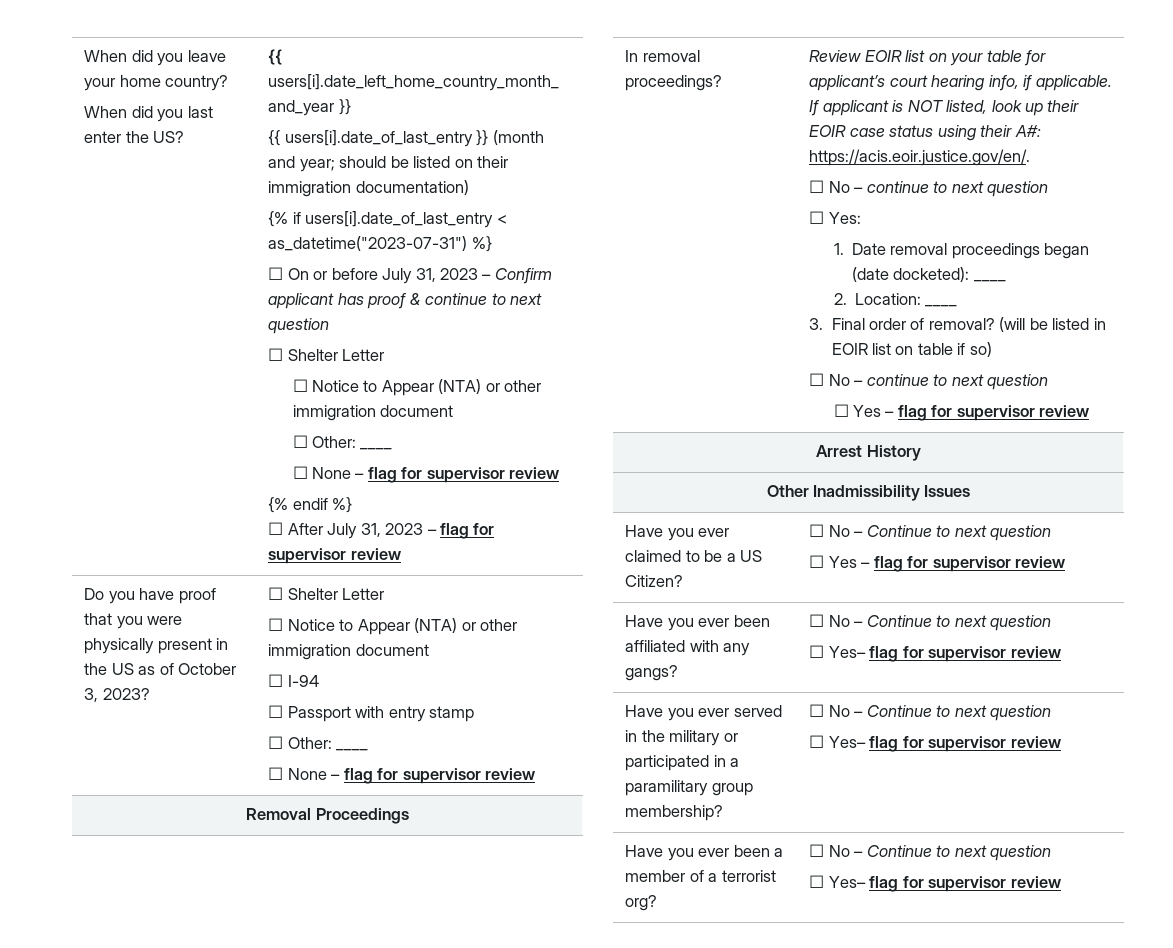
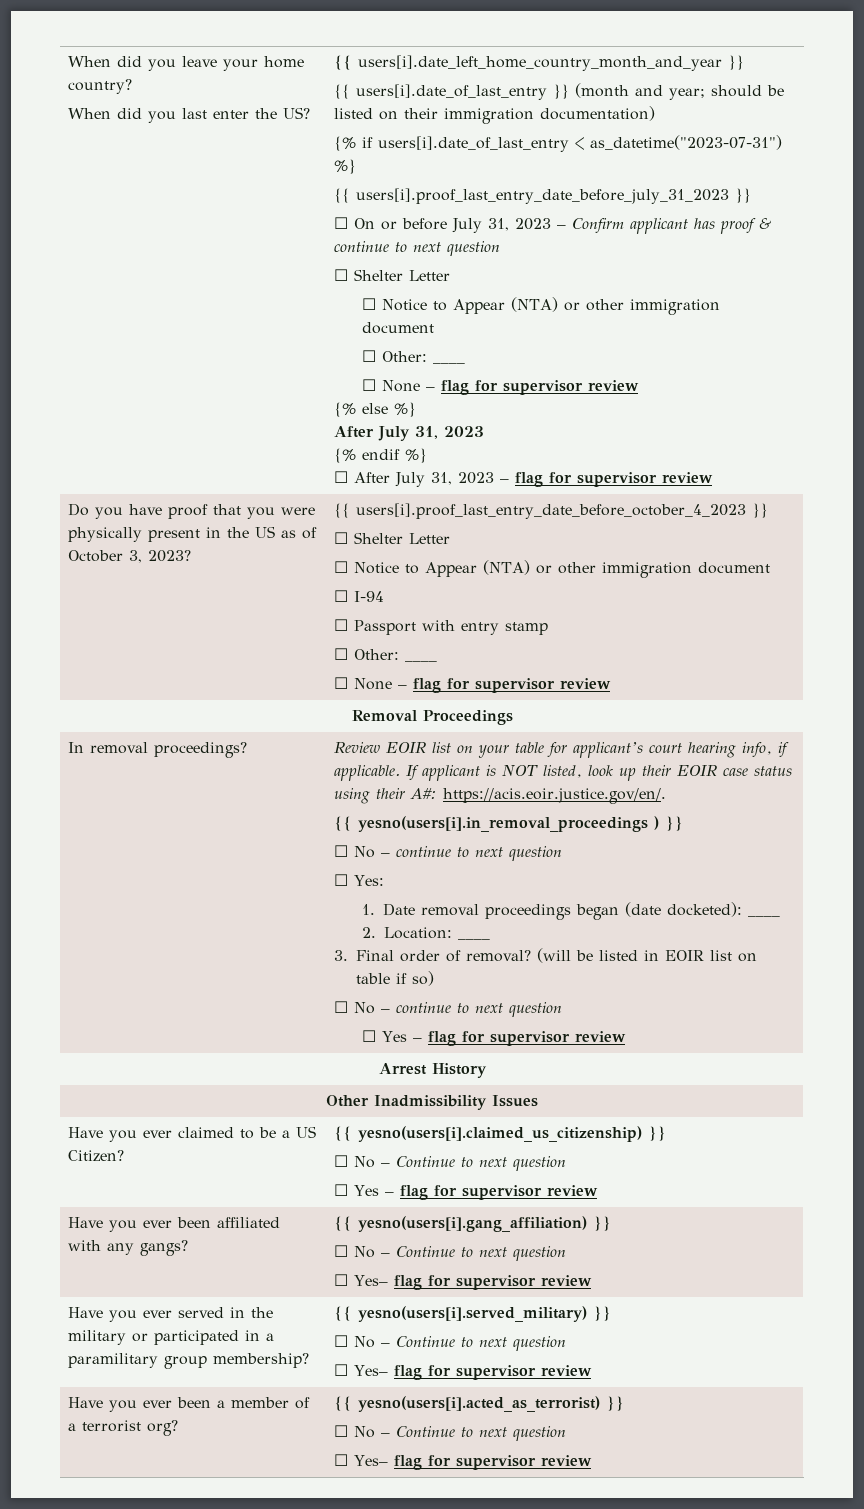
+ {{ users[i].proof_last_entry_date_before_july_31_2023 }}
+ {% else %}
+ After July 31, 2023
+ {{ users[i].proof_last_entry_date_before_october_4_2023 }}
+ {{ yesno(users[i].in_removal_proceedings ) }}
- Have you ever claimed to be a US Citizen? | ☐ No – Continue to next question
+ Have you ever claimed to be a US Citizen? | {{ yesno(users[i].claimed_us_citizenship) }}
+ ☐ No – Continue to next question
- Have you ever been affiliated with any gangs? | ☐ No – Continue to next question
+ Have you ever been affiliated with any gangs? | {{ yesno(users[i].gang_affiliation) }}
+ ☐ No – Continue to next question
- Have you ever served in the military or participated in a paramilitary group membership? | ☐ No – Continue to next question
+ Have you ever served in the military or participated in a paramilitary group membership? | {{ yesno(users[i].served_military) }}
+ ☐ No – Continue to next question
- Have you ever been a member of a terrorist org? | ☐ No – Continue to next question
+ Have you ever been a member of a terrorist org? | {{ yesno(users[i].acted_as_terrorist) }}
+ ☐ No – Continue to next question

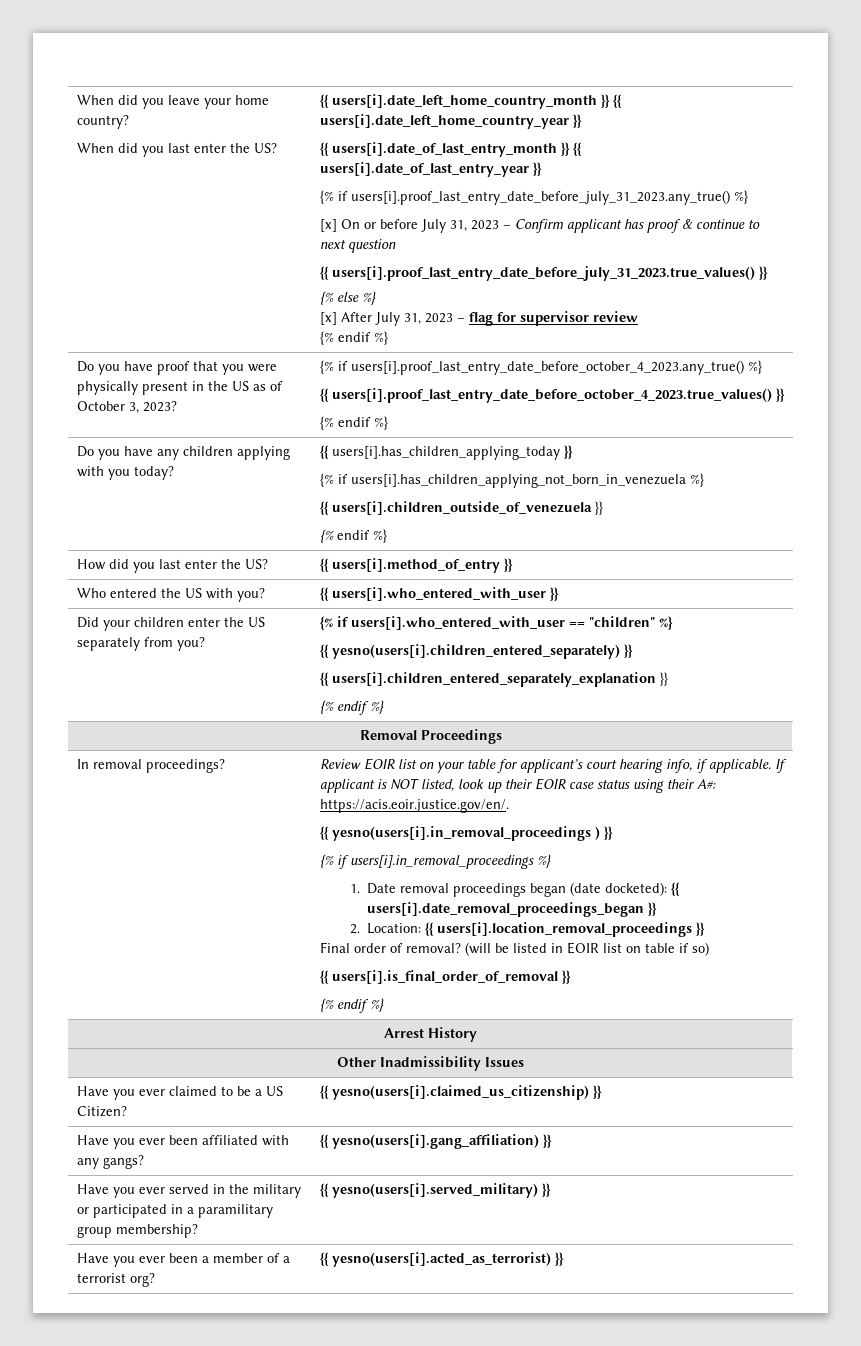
- {{ users[i].date_left_home_country_month_and_year }}
- {{ users[i].date_of_last_entry }} (month and year; should be listed on their immigration documentation)
- {% if users[i].date_of_last_entry < as_datetime("2023-07-31") %}
- {{ users[i].proof_last_entry_date_before_july_31_2023 }}
- ☐ On or before July 31, 2023 – Confirm applicant has proof & continue to next question
- ☐ Shelter Letter
- ☐ Notice to Appear (NTA) or other immigration document
- ☐ Other: ____
- ☐ None – flag for supervisor review
+ {{ users[i].date_left_home_country_month }} {{ users[i].date_left_home_country_year }}
+ {{ users[i].date_of_last_entry_month }} {{ users[i].date_of_last_entry_year }}
+ {% if users[i].proof_last_entry_date_before_july_31_2023.any_true() %}
+ [x] On or before July 31, 2023 – Confirm applicant has proof & continue to next question
+ {{ users[i].proof_last_entry_date_before_july_31_2023.true_values() }}
  {% else %}
- After July 31, 2023
+ [x] After July 31, 2023 – flag for supervisor review
  {% endif %}
- ☐ After July 31, 2023 – flag for supervisor review
- {{ users[i].proof_last_entry_date_before_october_4_2023 }}
- ☐ Shelter Letter
- ☐ Notice to Appear (NTA) or other immigration document
- ☐ I-94
- ☐ Passport with entry stamp
- ☐ Other: ____
- ☐ None – flag for supervisor review
+ {% if users[i].proof_last_entry_date_before_october_4_2023.any_true() %}
+ {{ users[i].proof_last_entry_date_before_october_4_2023.true_values() }}
+ {% endif %}
+ Do you have any children applying with you today? | {{ users[i].has_children_applying_today }}
+ {% if users[i].has_children_applying_not_born_in_venezuela %}
+ {{ users[i].children_outside_of_venezuela }}
+ {% endif %}
+ How did you last enter the US? | {{ users[i].method_of_entry }}
+ Who entered the US with you? | {{ users[i].who_entered_with_user }}
+ Did your children enter the US separately from you? | {% if users[i].who_entered_with_user == "children" %}
+ {{ yesno(users[i].children_entered_separately) }}
+ {{ users[i].children_entered_separately_explanation }}
+ {% endif %}
  {{ yesno(users[i].in_removal_proceedings ) }}
- ☐ No – continue to next question
- ☐ Yes:
+ {% if users[i].in_removal_proceedings %}
- 1. Date removal proceedings began (date docketed): ____
+ 1. Date removal proceedings began (date docketed): {{ users[i].date_removal_proceedings_began }}
- 2. Location: ____
- 3. Final order of removal?
+ 2. Location: {{ users[i].location_removal_proceedings }}
+ Final order of removal?
  (will be listed in EOIR list on table if so)
- ☐ No – continue to next question
- ☐ Yes – flag for supervisor review
+ {{ users[i].is_final_order_of_removal }}
+ {% endif %}
  Have you ever claimed to be a US Citizen? | {{ yesno(users[i].claimed_us_citizenship) }}
- ☐ No – Continue to next question
- ☐ Yes – flag for supervisor review
  Have you ever been affiliated with any gangs? | {{ yesno(users[i].gang_affiliation) }}
- ☐ No – Continue to next question
- ☐ Yes– flag for supervisor review
  Have you ever served in the military or participated in a paramilitary group membership? | {{ yesno(users[i].served_military) }}
- ☐ No – Continue to next question
- ☐ Yes– flag for supervisor review
  Have you ever been a member of a terrorist org? | {{ yesno(users[i].acted_as_terrorist) }}
- ☐ No – Continue to next question
- ☐ Yes– flag for supervisor review

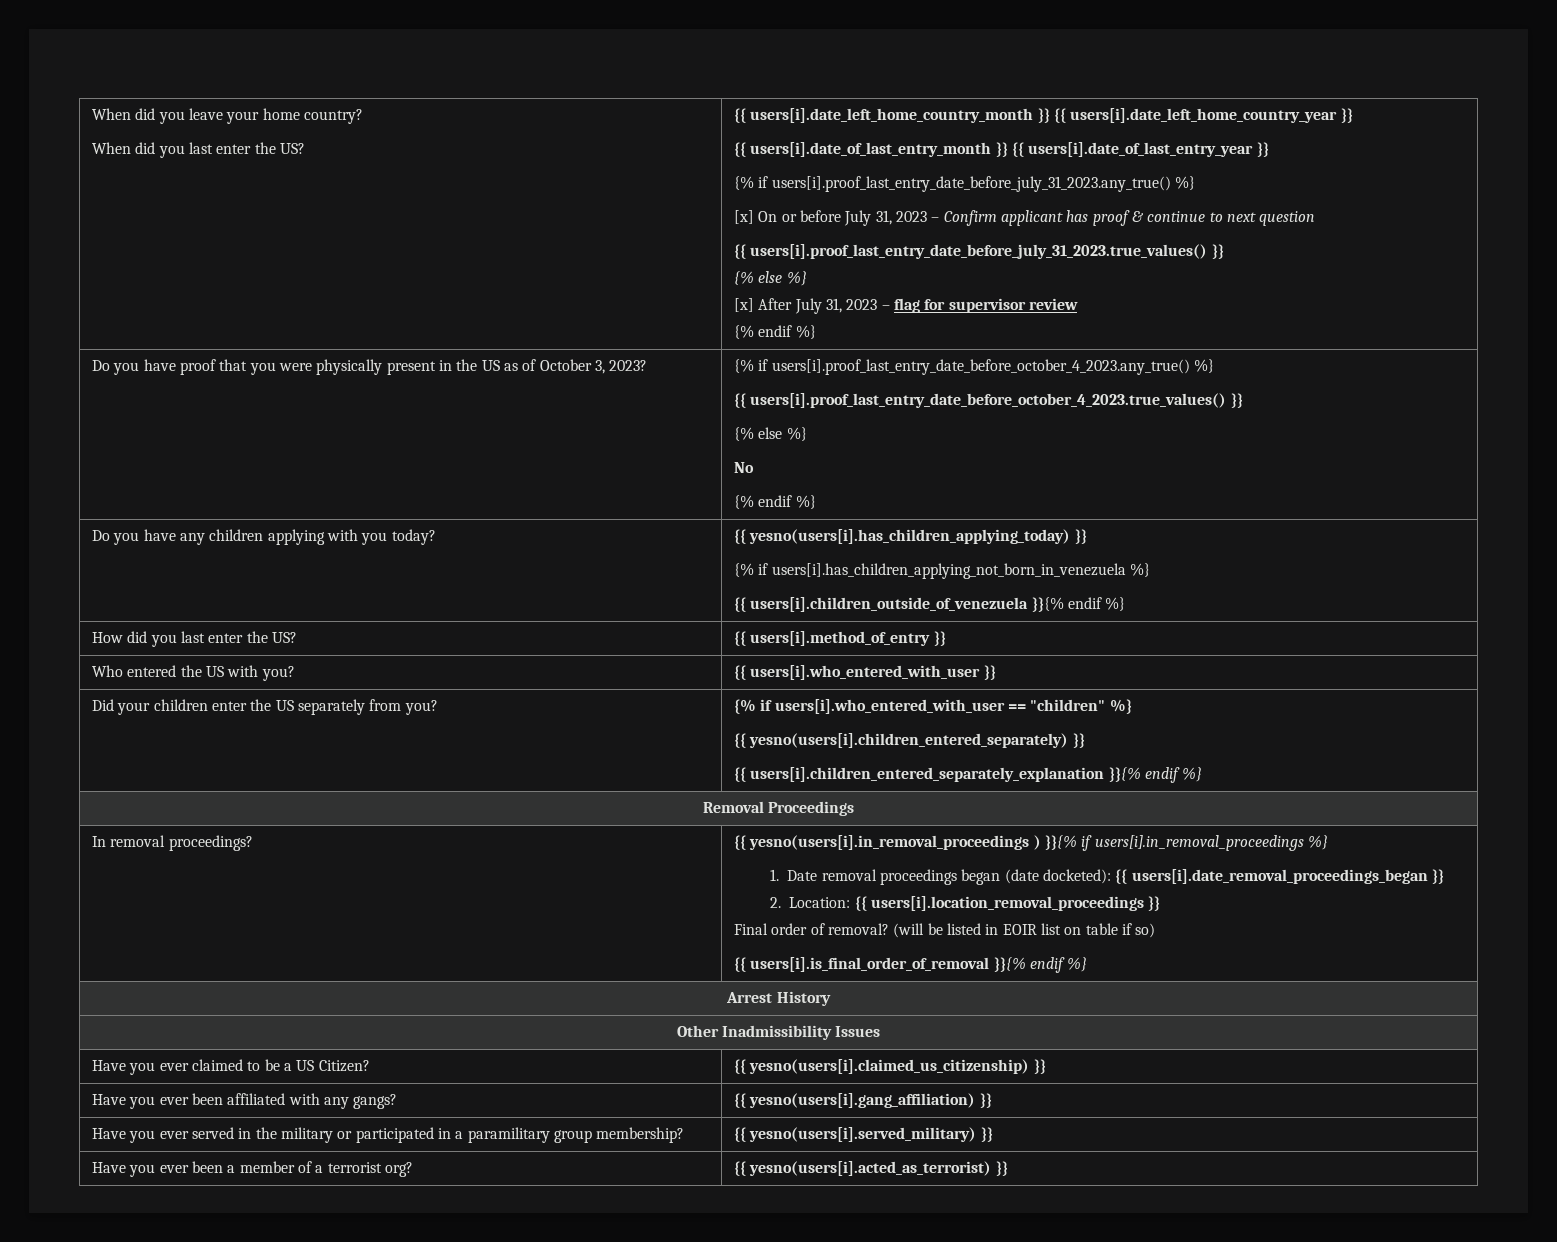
  Do you have proof that you were physically present in the US as of October 3, 2023? | {% if users[i].proof_last_entry_date_before_october_4_2023.any_true() %}
  {{ users[i].proof_last_entry_date_before_october_4_2023.true_values() }}
+ {% else %}
+ No
- Do you have any children applying with you today? | {{ users[i].has_children_applying_today }}
+ Do you have any children applying with you today? | {{ yesno(users[i].has_children_applying_today) }}
  {% if users[i].has_children_applying_not_born_in_venezuela %}
- {{ users[i].children_outside_of_venezuela }}
- {% endif %}
+ {{ users[i].children_outside_of_venezuela }}{% endif %}
  Did your children enter the US separately from you? | {% if users[i].who_entered_with_user == "children" %}
  {{ yesno(users[i].children_entered_separately) }}
- {{ users[i].children_entered_separately_explanation }}
- {% endif %}
+ {{ users[i].children_entered_separately_explanation }}{% endif %}
- Review EOIR list on your table for applicant’s court hearing info, if applicable. If applicant is NOT listed, look up their EOIR case status using their A#: https://acis.eoir.justice.gov/en/.
- {{ yesno(users[i].in_removal_proceedings ) }}
- {% if users[i].in_removal_proceedings %}
+ {{ yesno(users[i].in_removal_proceedings ) }}{% if users[i].in_removal_proceedings %}
- {{ users[i].is_final_order_of_removal }}
- {% endif %}
+ {{ users[i].is_final_order_of_removal }}{% endif %}

